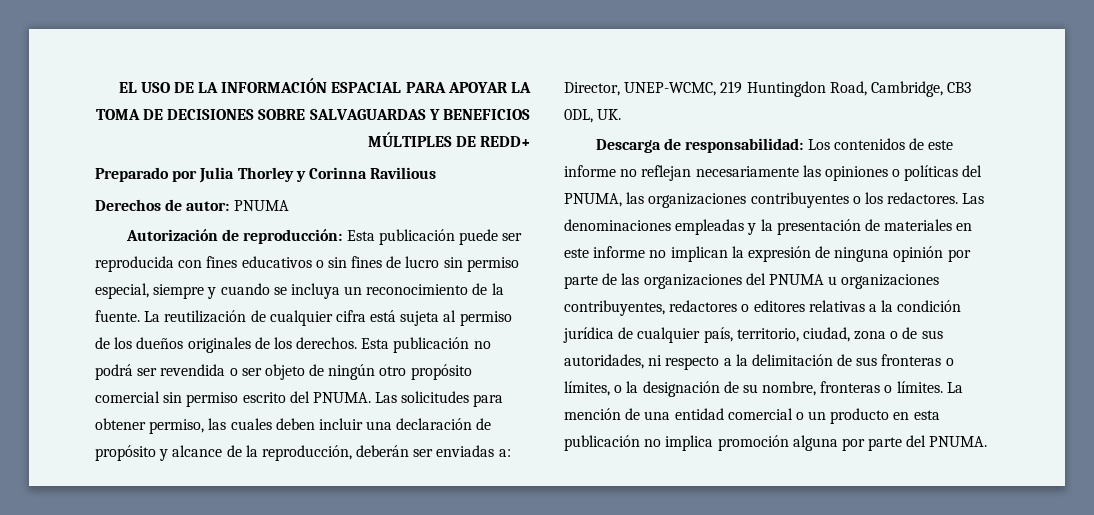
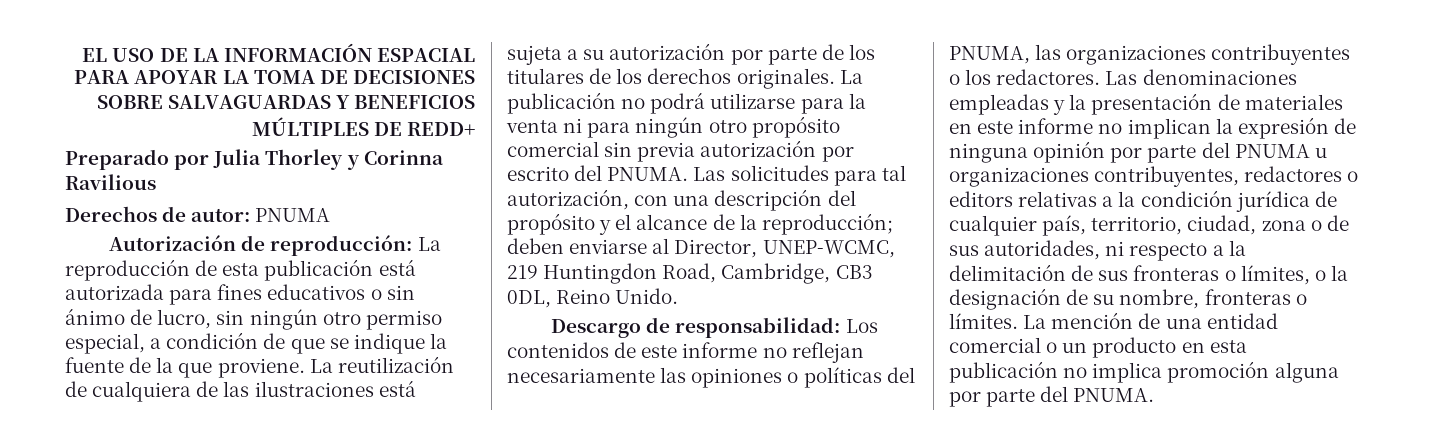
- Autorización de reproducción: Esta publicación puede ser reproducida con fines educativos o sin fines de lucro sin permiso especial, siempre y cuando se incluya un reconocimiento de la fuente. La reutilización de cualquier cifra está sujeta al permiso de los dueños originales de los derechos. Esta publicación no podrá ser revendida o ser objeto de ningún otro propósito comercial sin permiso escrito del PNUMA.
+ Autorización de reproducción: La reproducción de esta publicación está autorizada para fines educativos o sin ánimo de lucro, sin ningún otro permiso especial, a condición de que se indique la fuente de la que proviene. La reutilización de cualquiera de las ilustraciones está sujeta a su autorización por parte de los titulares de los derechos originales. La publicación no podrá utilizarse para la venta ni para ningún otro propósito comercial sin previa autorización por escrito del PNUMA.
- Las solicitudes para obtener permiso, las cuales deben incluir una declaración de propósito y alcance de la reproducción, deberán ser enviadas a: Director, UNEP-WCMC, 219 Huntingdon Road, Cambridge, CB3 0DL, UK.
- Descarga de responsabilidad: Los contenidos de este informe no reflejan necesariamente las opiniones o políticas del PNUMA, las organizaciones contribuyentes o los redactores.
+ Las solicitudes para tal autorización, con una descripción del propósito y el alcance de la reproducción; deben enviarse al Director, UNEP-WCMC, 219 Huntingdon Road, Cambridge, CB3 0DL, Reino Unido.
+ Descargo de responsabilidad: Los contenidos de este informe no reflejan necesariamente las opiniones o políticas del PNUMA, las organizaciones contribuyentes o los redactores.
- Las denominaciones empleadas y la presentación de materiales en este informe no implican la expresión de ninguna opinión por parte de las organizaciones del PNUMA u organizaciones contribuyentes, redactores o editores relativas a la condición jurídica de cualquier país, territorio, ciudad, zona o de sus autoridades, ni respecto a la delimitación de sus fronteras o límites, o la designación de su nombre, fronteras o límites.
+ Las denominaciones empleadas y la presentación de materiales en este informe no implican la expresión de ninguna opinión por parte del PNUMA u organizaciones contribuyentes, redactores o editors relativas a la condición jurídica de cualquier país, territorio, ciudad, zona o de sus autoridades, ni respecto a la delimitación de sus fronteras o límites, o la designación de su nombre, fronteras o límites.

